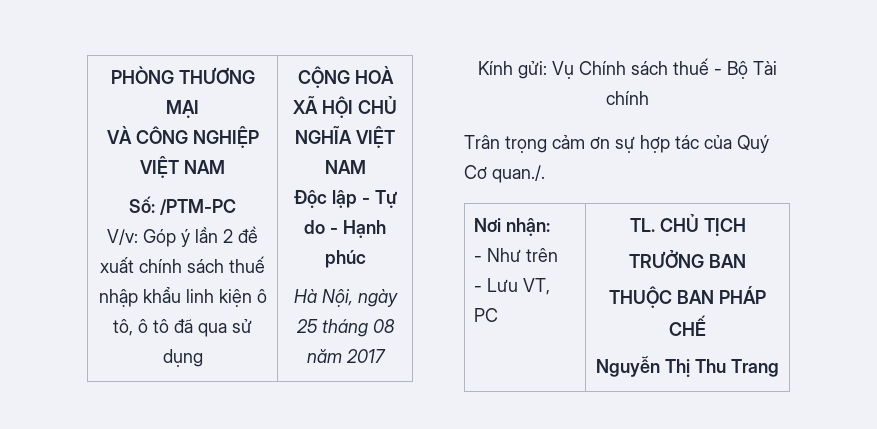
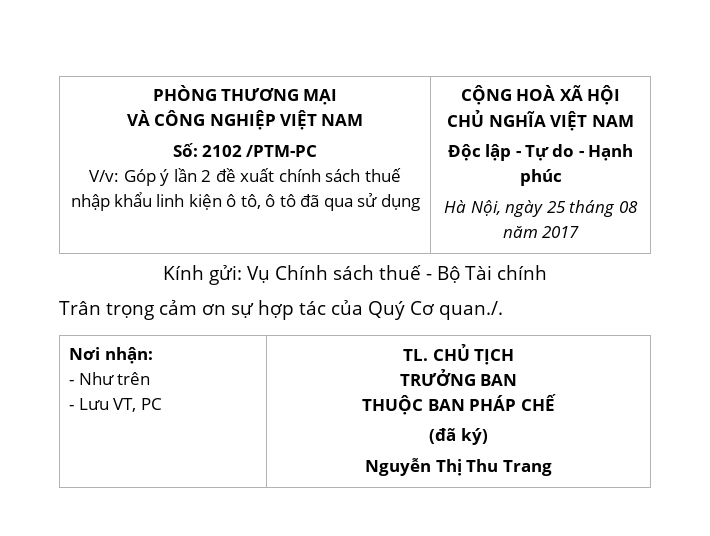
- Số: /PTM-PC
+ Số: 2102 /PTM-PC
  Nơi nhận:
  - Như trên
  - Lưu VT, PC | TL. CHỦ TỊCH
  TRƯỞNG BAN
  THUỘC BAN PHÁP CHẾ
+ (đã ký)

